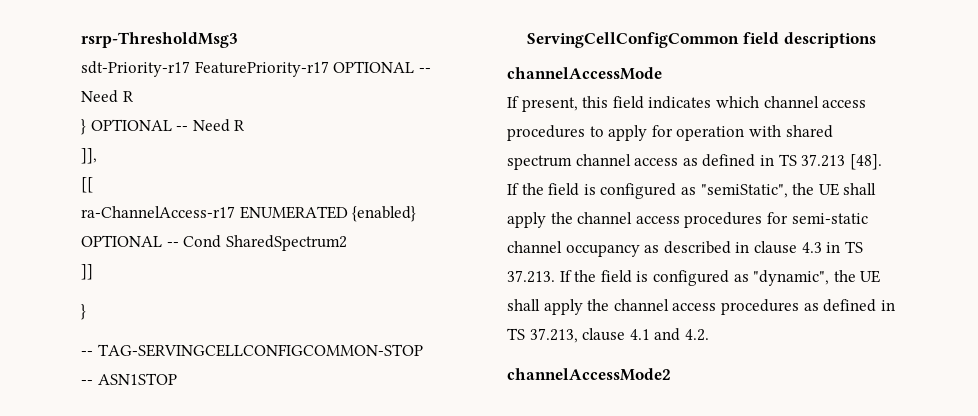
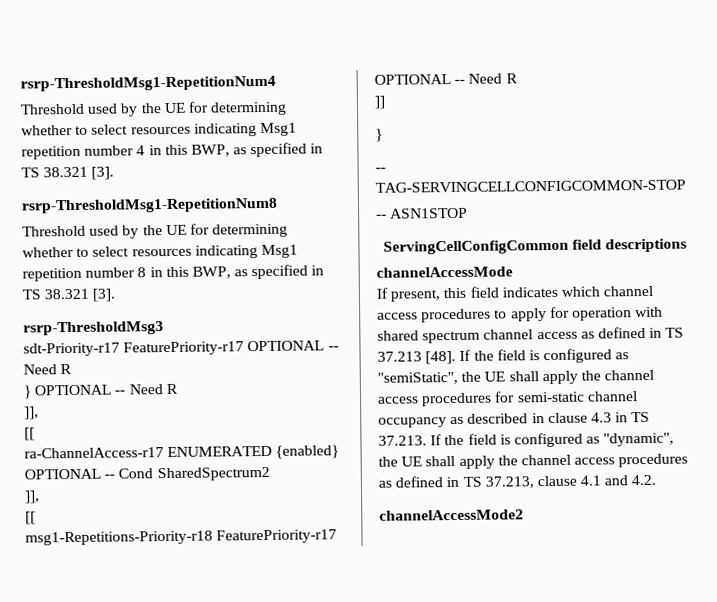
+ rsrp-ThresholdMsg1-RepetitionNum4
+ Threshold used by the UE for determining whether to select resources indicating Msg1 repetition number 4 in this BWP, as specified in TS 38.321 [3].
+ rsrp-ThresholdMsg1-RepetitionNum8
+ Threshold used by the UE for determining whether to select resources indicating Msg1 repetition number 8 in this BWP, as specified in TS 38.321 [3].
  ra-ChannelAccess-r17 ENUMERATED {enabled} OPTIONAL -- Cond SharedSpectrum2
+ ]],
+ [[
+ msg1-Repetitions-Priority-r18 FeaturePriority-r17 OPTIONAL -- Need R

